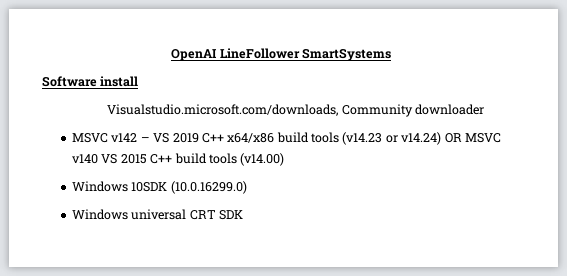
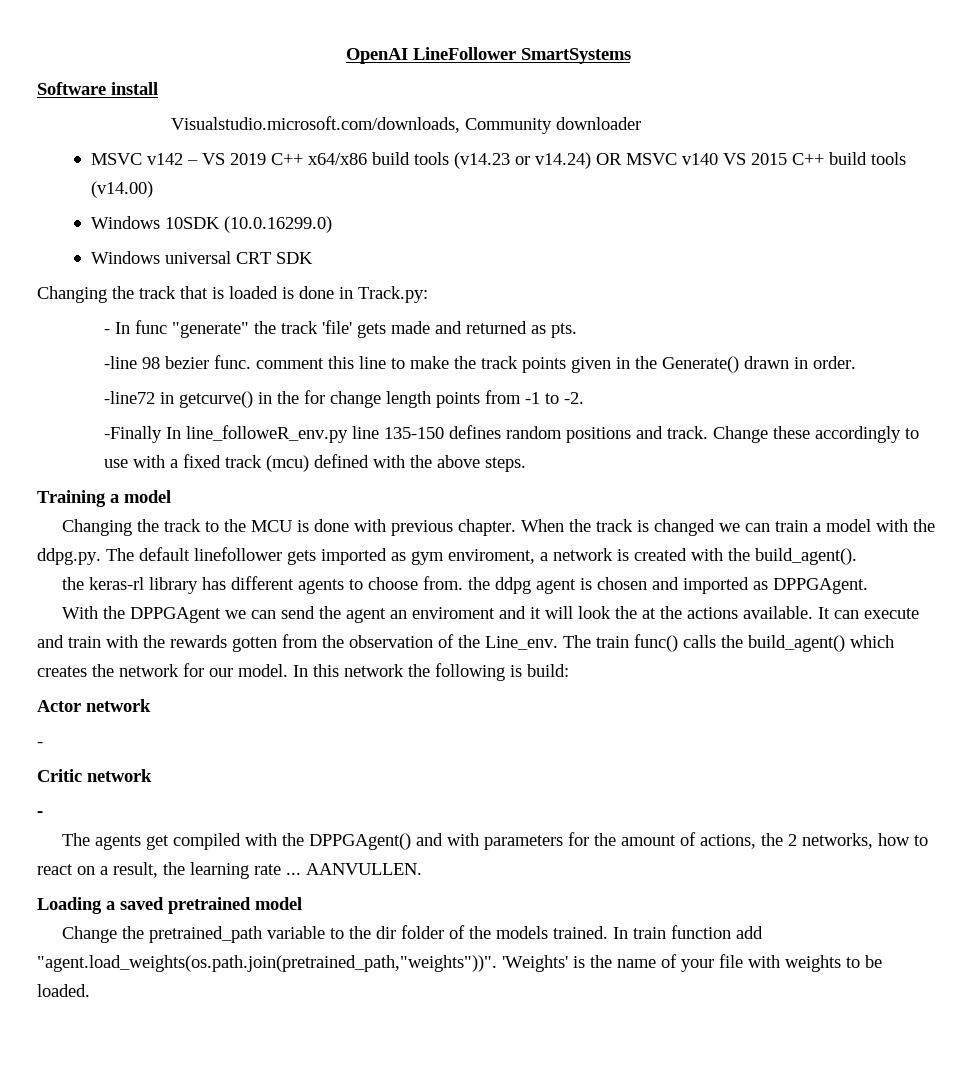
+ Changing the track that is loaded is done in Track.py:
+ - In func "generate" the track 'file' gets made and returned as pts.
+ -line 98 bezier func. comment this line to make the track points given in the Generate() drawn in order.
+ -line72 in getcurve() in the for change length points from -1 to -2.
+ -Finally In line_followeR_env.py line 135-150 defines random positions and track. Change these accordingly to use with a fixed track (mcu) defined with the above steps.
+ Training a model
+ Changing the track to the MCU is done with previous chapter. When the track is changed we can train a model with the ddpg.py. The default linefollower gets imported as gym enviroment, a network is created with the build_agent().
+ the keras-rl library has different agents to choose from. the ddpg agent is chosen and imported as DPPGAgent.
+ With the DPPGAgent we can send the agent an enviroment and it will look the at the actions available. It can execute and train with the rewards gotten from the observation of the Line_env. The train func() calls the build_agent() which creates the network for our model. In this network the following is build:
+ Actor network
+ -
+ Critic network
+ -
+ The agents get compiled with the DPPGAgent() and with parameters for the amount of actions, the 2 networks, how to react on a result, the learning rate ... AANVULLEN.
+ Loading a saved pretrained model
+ Change the pretrained_path variable to the dir folder of the models trained. In train function add "agent.load_weights(os.path.join(pretrained_path,"weights"))". 'Weights' is the name of your file with weights to be loaded.

